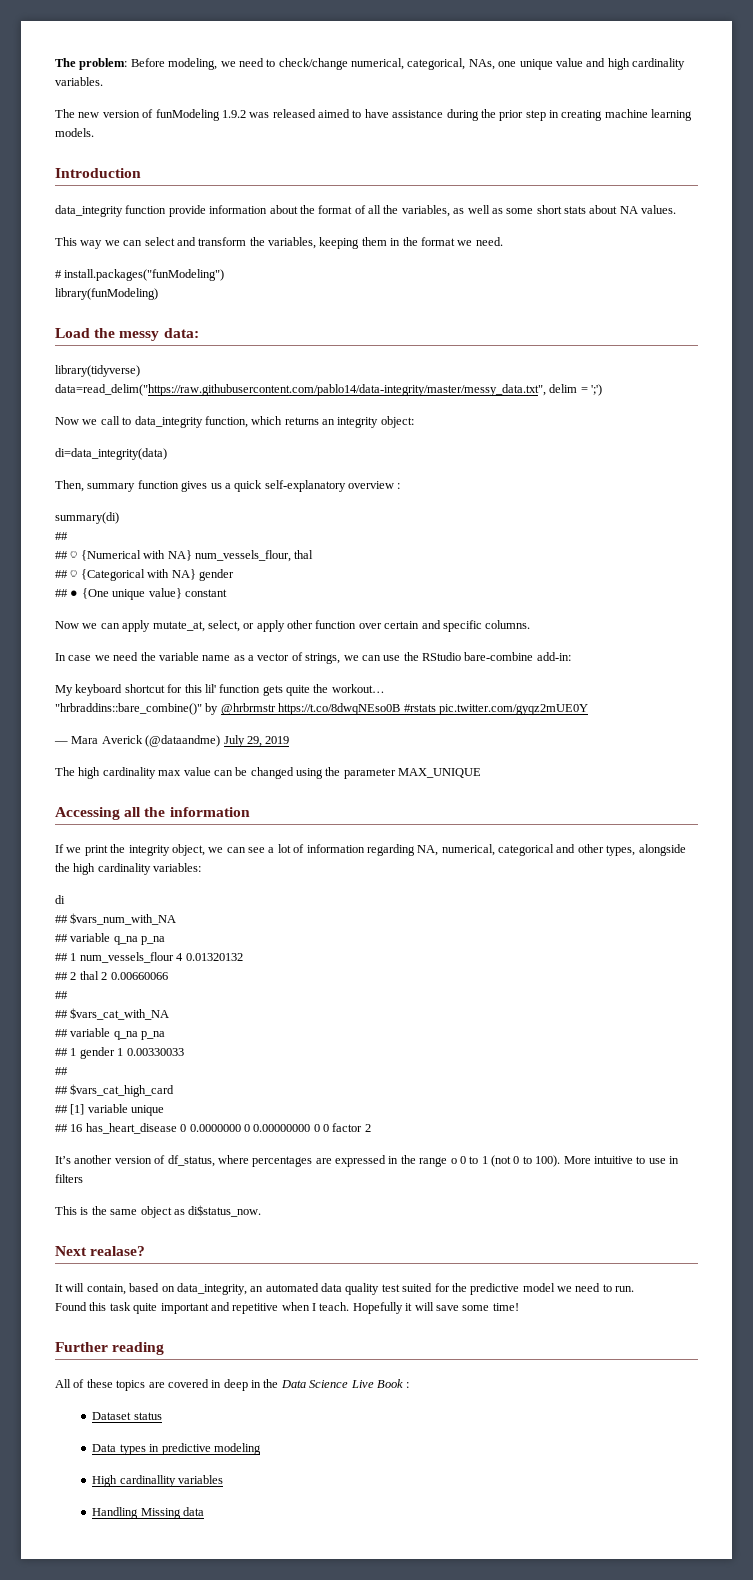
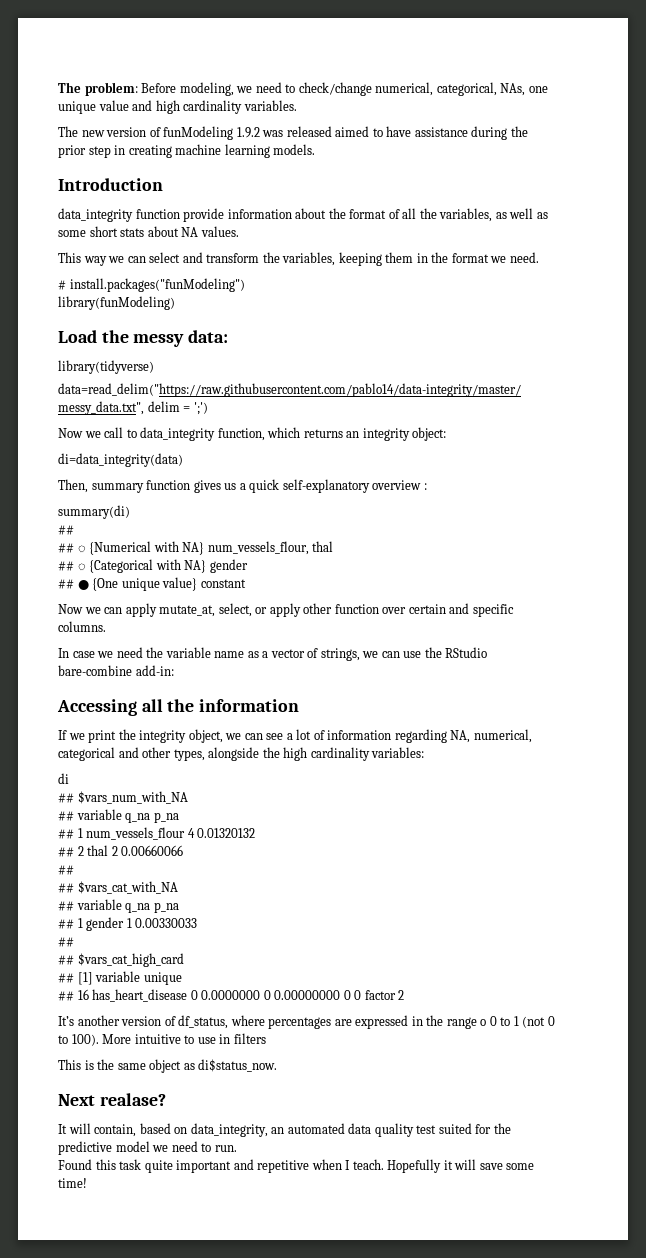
- My keyboard shortcut for this lil' function gets quite the workout…
- "hrbraddins::bare_combine()" by @hrbrmstr https://t.co/8dwqNEso0B #rstats pic.twitter.com/gyqz2mUE0Y
- — Mara Averick (@dataandme) July 29, 2019
- The high cardinality max value can be changed using the parameter MAX_UNIQUE
- Further reading
- All of these topics are covered in deep in the Data Science Live Book :
- Dataset status
- Data types in predictive modeling
- High cardinallity variables
- Handling Missing data

